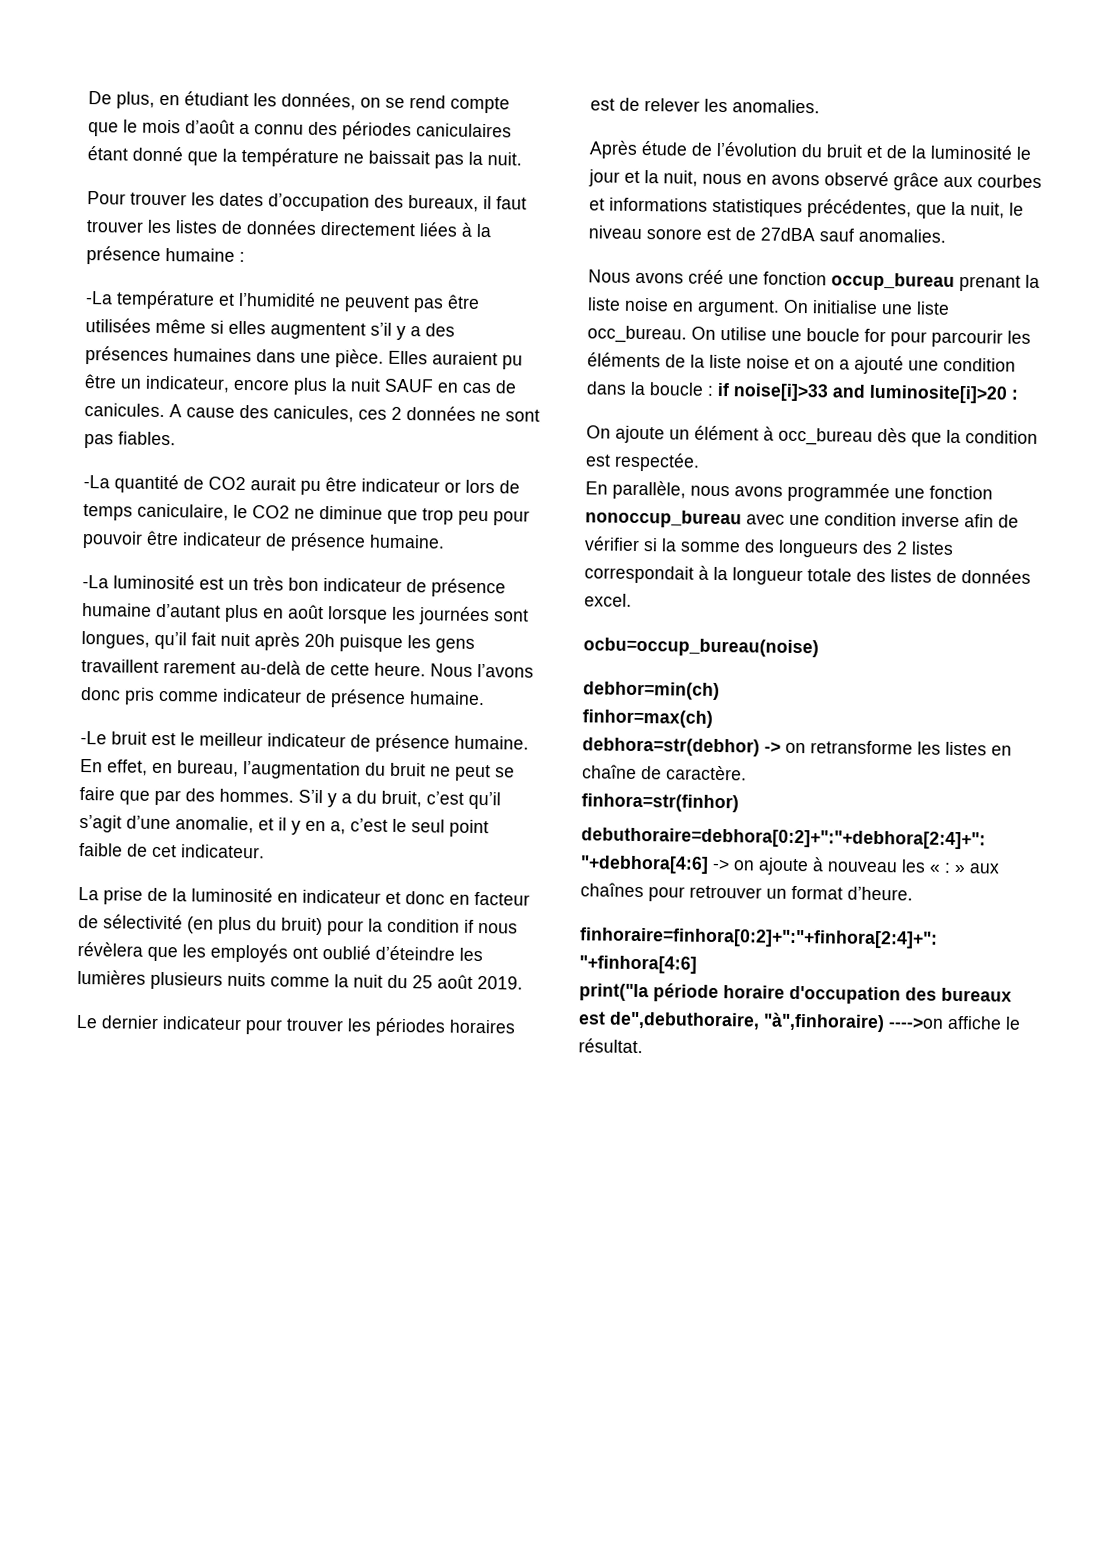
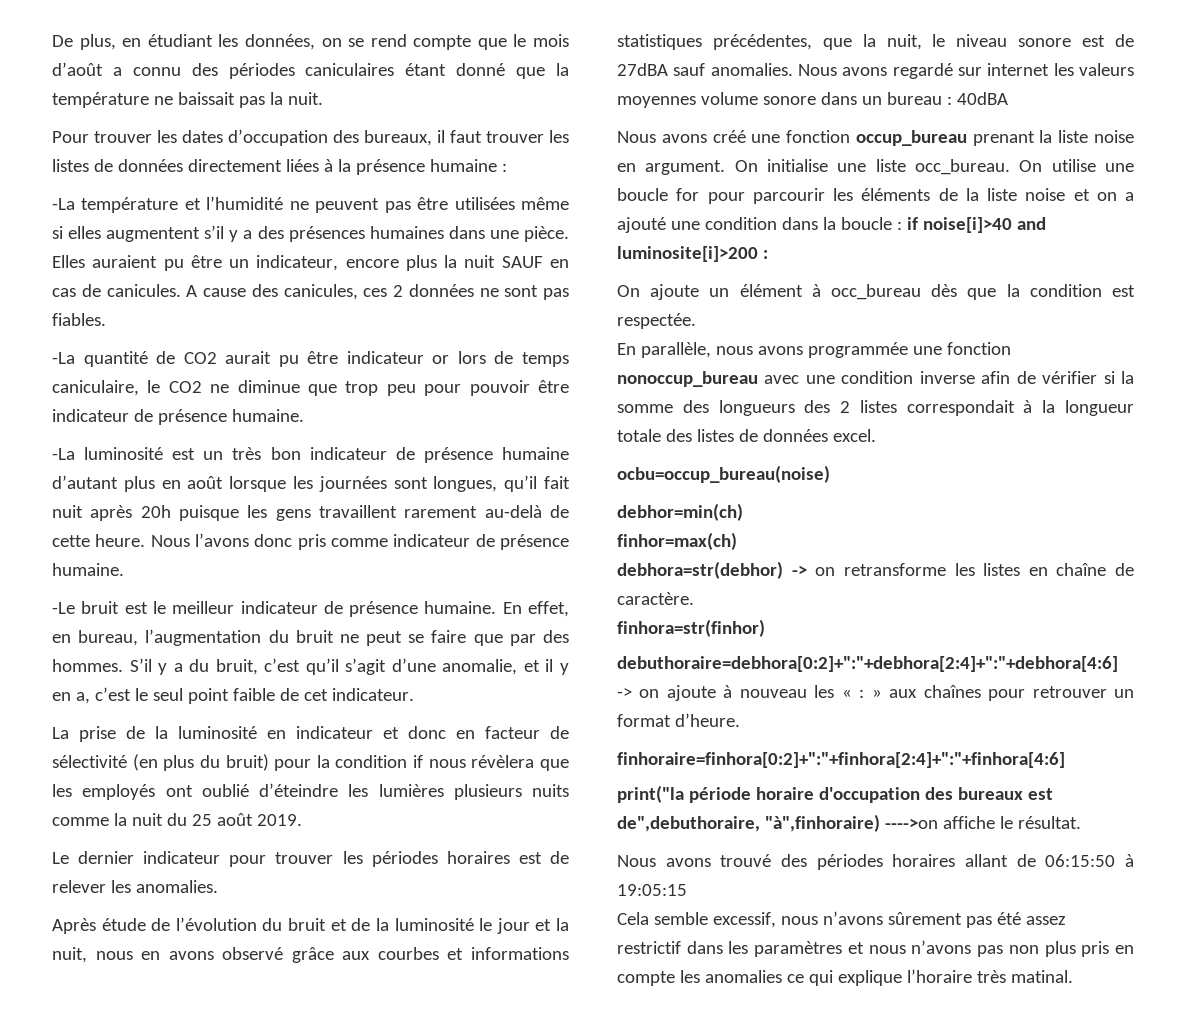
+ Nous avons regardé sur internet les valeurs moyennes volume sonore dans un bureau : 40dBA
- On utilise une boucle for pour parcourir les éléments de la liste noise et on a ajouté une condition dans la boucle : if noise[i]>33 and luminosite[i]>20 :
+ On utilise une boucle for pour parcourir les éléments de la liste noise et on a ajouté une condition dans la boucle : if noise[i]>40 and luminosite[i]>200 :
+ Nous avons trouvé des périodes horaires allant de 06:15:50 à 19:05:15
+ Cela semble excessif, nous n’avons sûrement pas été assez restrictif dans les paramètres et nous n’avons pas non plus pris en compte les anomalies ce qui explique l’horaire très matinal.

